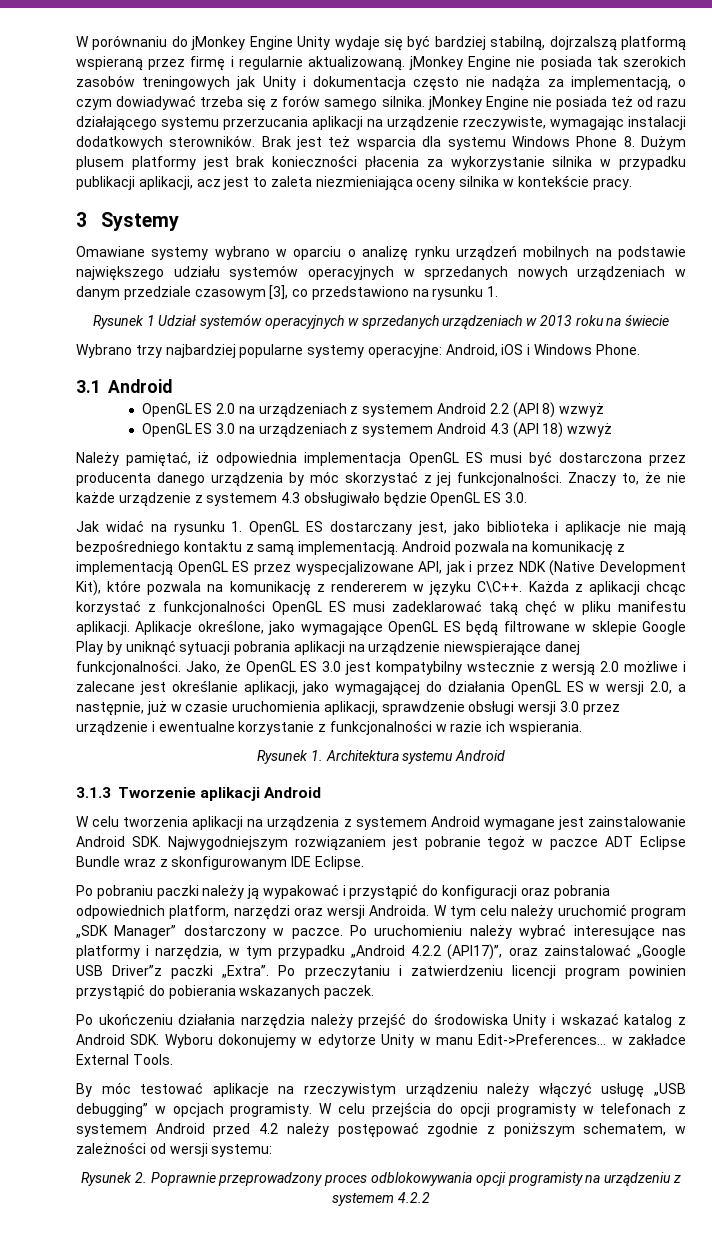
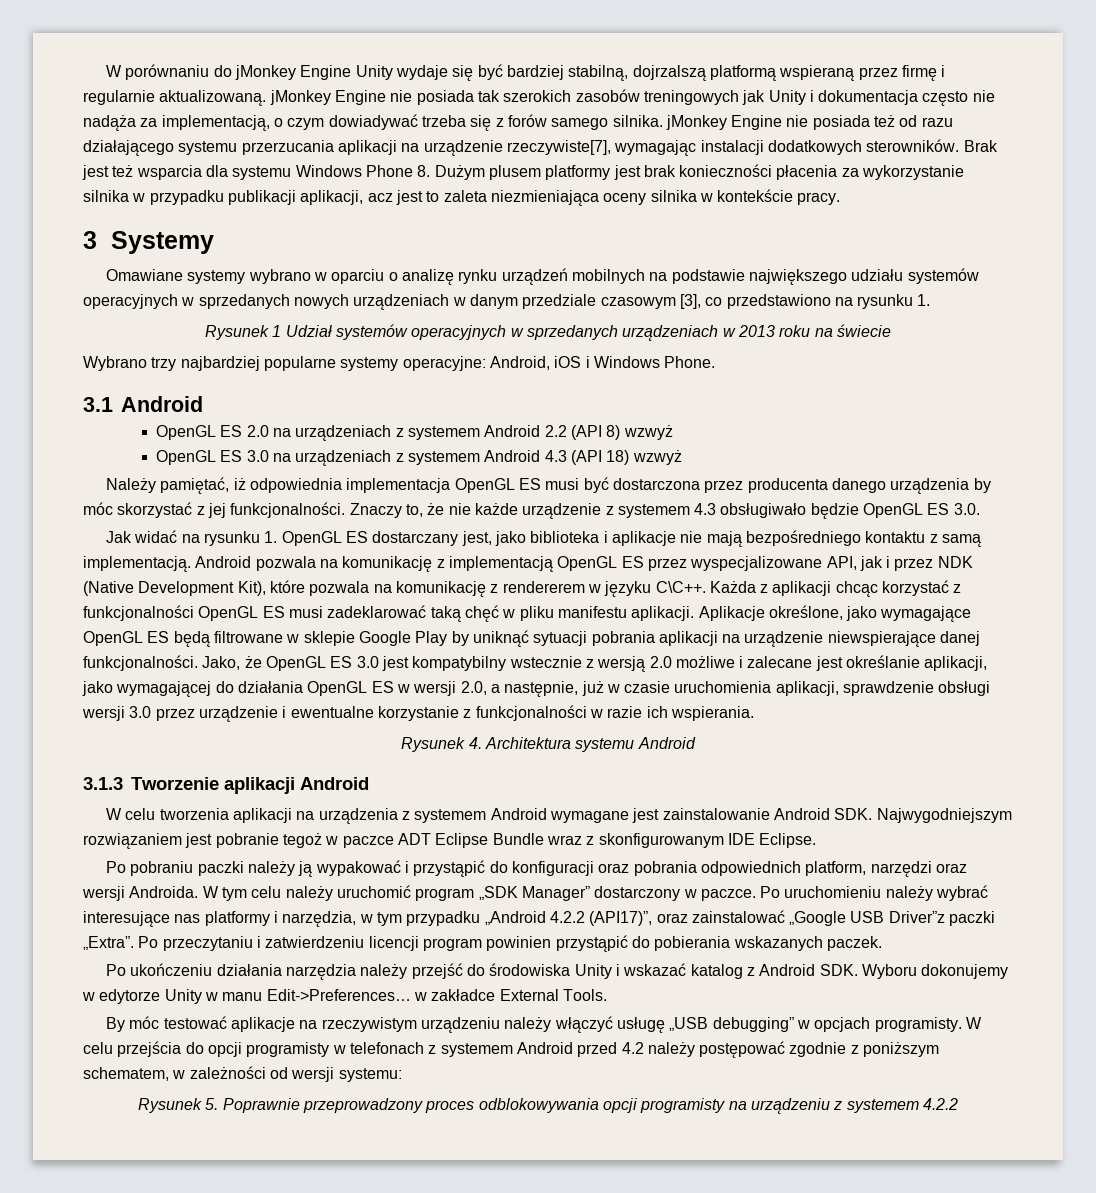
- W porównaniu do jMonkey Engine Unity wydaje się być bardziej stabilną, dojrzalszą platformą wspieraną przez firmę i regularnie aktualizowaną. jMonkey Engine nie posiada tak szerokich zasobów treningowych jak Unity i dokumentacja często nie nadąża za implementacją, o czym dowiadywać trzeba się z forów samego silnika. jMonkey Engine nie posiada też od razu działającego systemu przerzucania aplikacji na urządzenie rzeczywiste, wymagając instalacji dodatkowych sterowników.
+ W porównaniu do jMonkey Engine Unity wydaje się być bardziej stabilną, dojrzalszą platformą wspieraną przez firmę i regularnie aktualizowaną. jMonkey Engine nie posiada tak szerokich zasobów treningowych jak Unity i dokumentacja często nie nadąża za implementacją, o czym dowiadywać trzeba się z forów samego silnika. jMonkey Engine nie posiada też od razu działającego systemu przerzucania aplikacji na urządzenie rzeczywiste[7], wymagając instalacji dodatkowych sterowników.
- Rysunek 1. Architektura systemu Android
+ Rysunek 4. Architektura systemu Android
- Rysunek 2. Poprawnie przeprowadzony proces odblokowywania opcji programisty na urządzeniu z systemem 4.2.2
+ Rysunek 5. Poprawnie przeprowadzony proces odblokowywania opcji programisty na urządzeniu z systemem 4.2.2

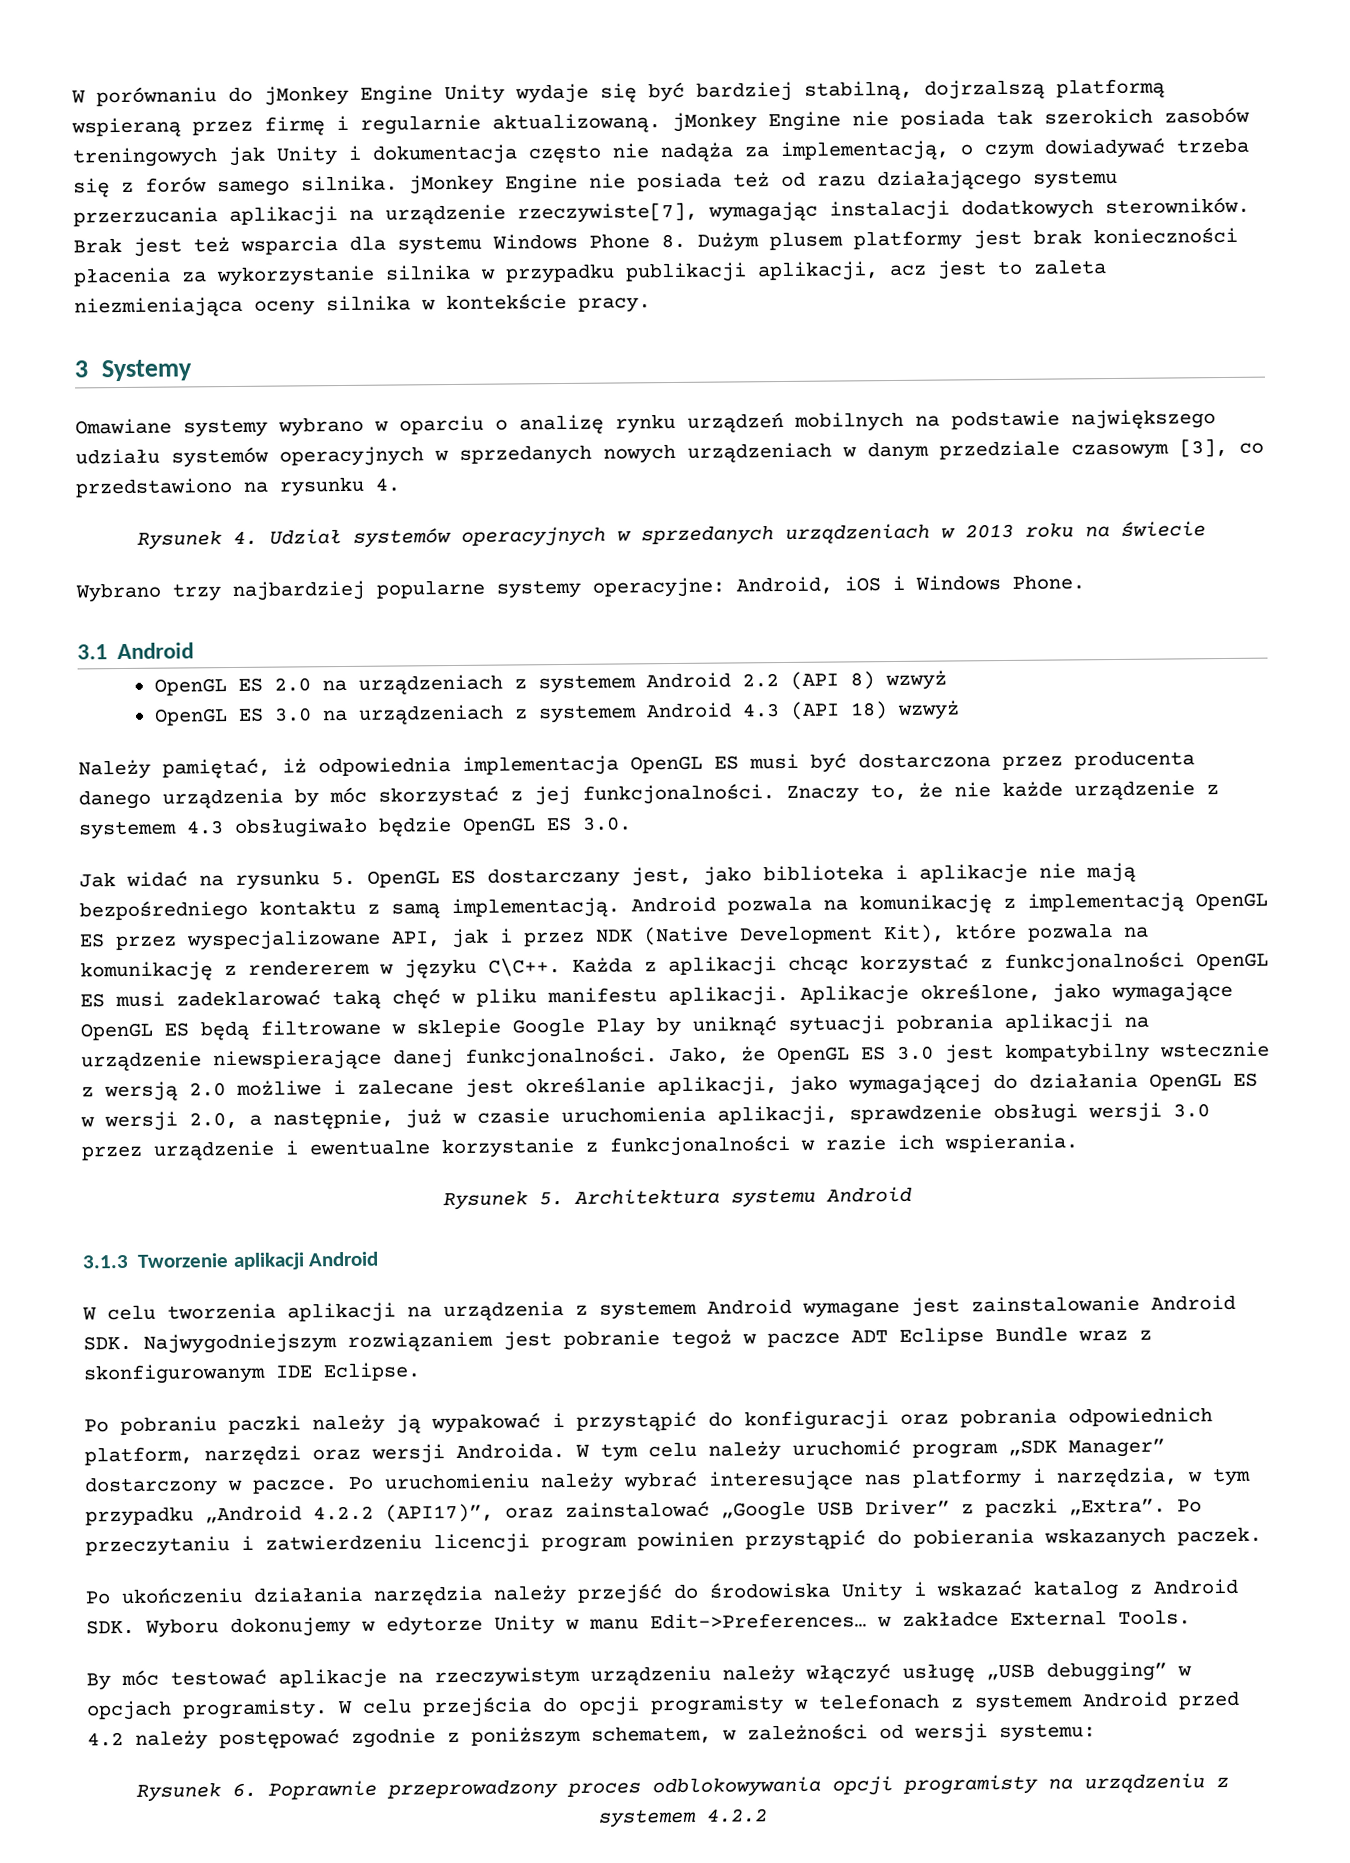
- Omawiane systemy wybrano w oparciu o analizę rynku urządzeń mobilnych na podstawie największego udziału systemów operacyjnych w sprzedanych nowych urządzeniach w danym przedziale czasowym [3], co przedstawiono na rysunku 1.
- Rysunek 1 Udział systemów operacyjnych w sprzedanych urządzeniach w 2013 roku na świecie
+ Omawiane systemy wybrano w oparciu o analizę rynku urządzeń mobilnych na podstawie największego udziału systemów operacyjnych w sprzedanych nowych urządzeniach w danym przedziale czasowym [3], co przedstawiono na rysunku 4.
+ Rysunek 4. Udział systemów operacyjnych w sprzedanych urządzeniach w 2013 roku na świecie
- Jak widać na rysunku 1. OpenGL ES dostarczany jest, jako biblioteka i aplikacje nie mają bezpośredniego kontaktu z samą implementacją.
+ Jak widać na rysunku 5. OpenGL ES dostarczany jest, jako biblioteka i aplikacje nie mają bezpośredniego kontaktu z samą implementacją.
- Rysunek 4. Architektura systemu Android
+ Rysunek 5. Architektura systemu Android
- Po uruchomieniu należy wybrać interesujące nas platformy i narzędzia, w tym przypadku „Android 4.2.2 (API17)”, oraz zainstalować „Google USB Driver”z paczki „Extra”.
+ Po uruchomieniu należy wybrać interesujące nas platformy i narzędzia, w tym przypadku „Android 4.2.2 (API17)”, oraz zainstalować „Google USB Driver” z paczki „Extra”.
- Rysunek 5. Poprawnie przeprowadzony proces odblokowywania opcji programisty na urządzeniu z systemem 4.2.2
+ Rysunek 6. Poprawnie przeprowadzony proces odblokowywania opcji programisty na urządzeniu z systemem 4.2.2

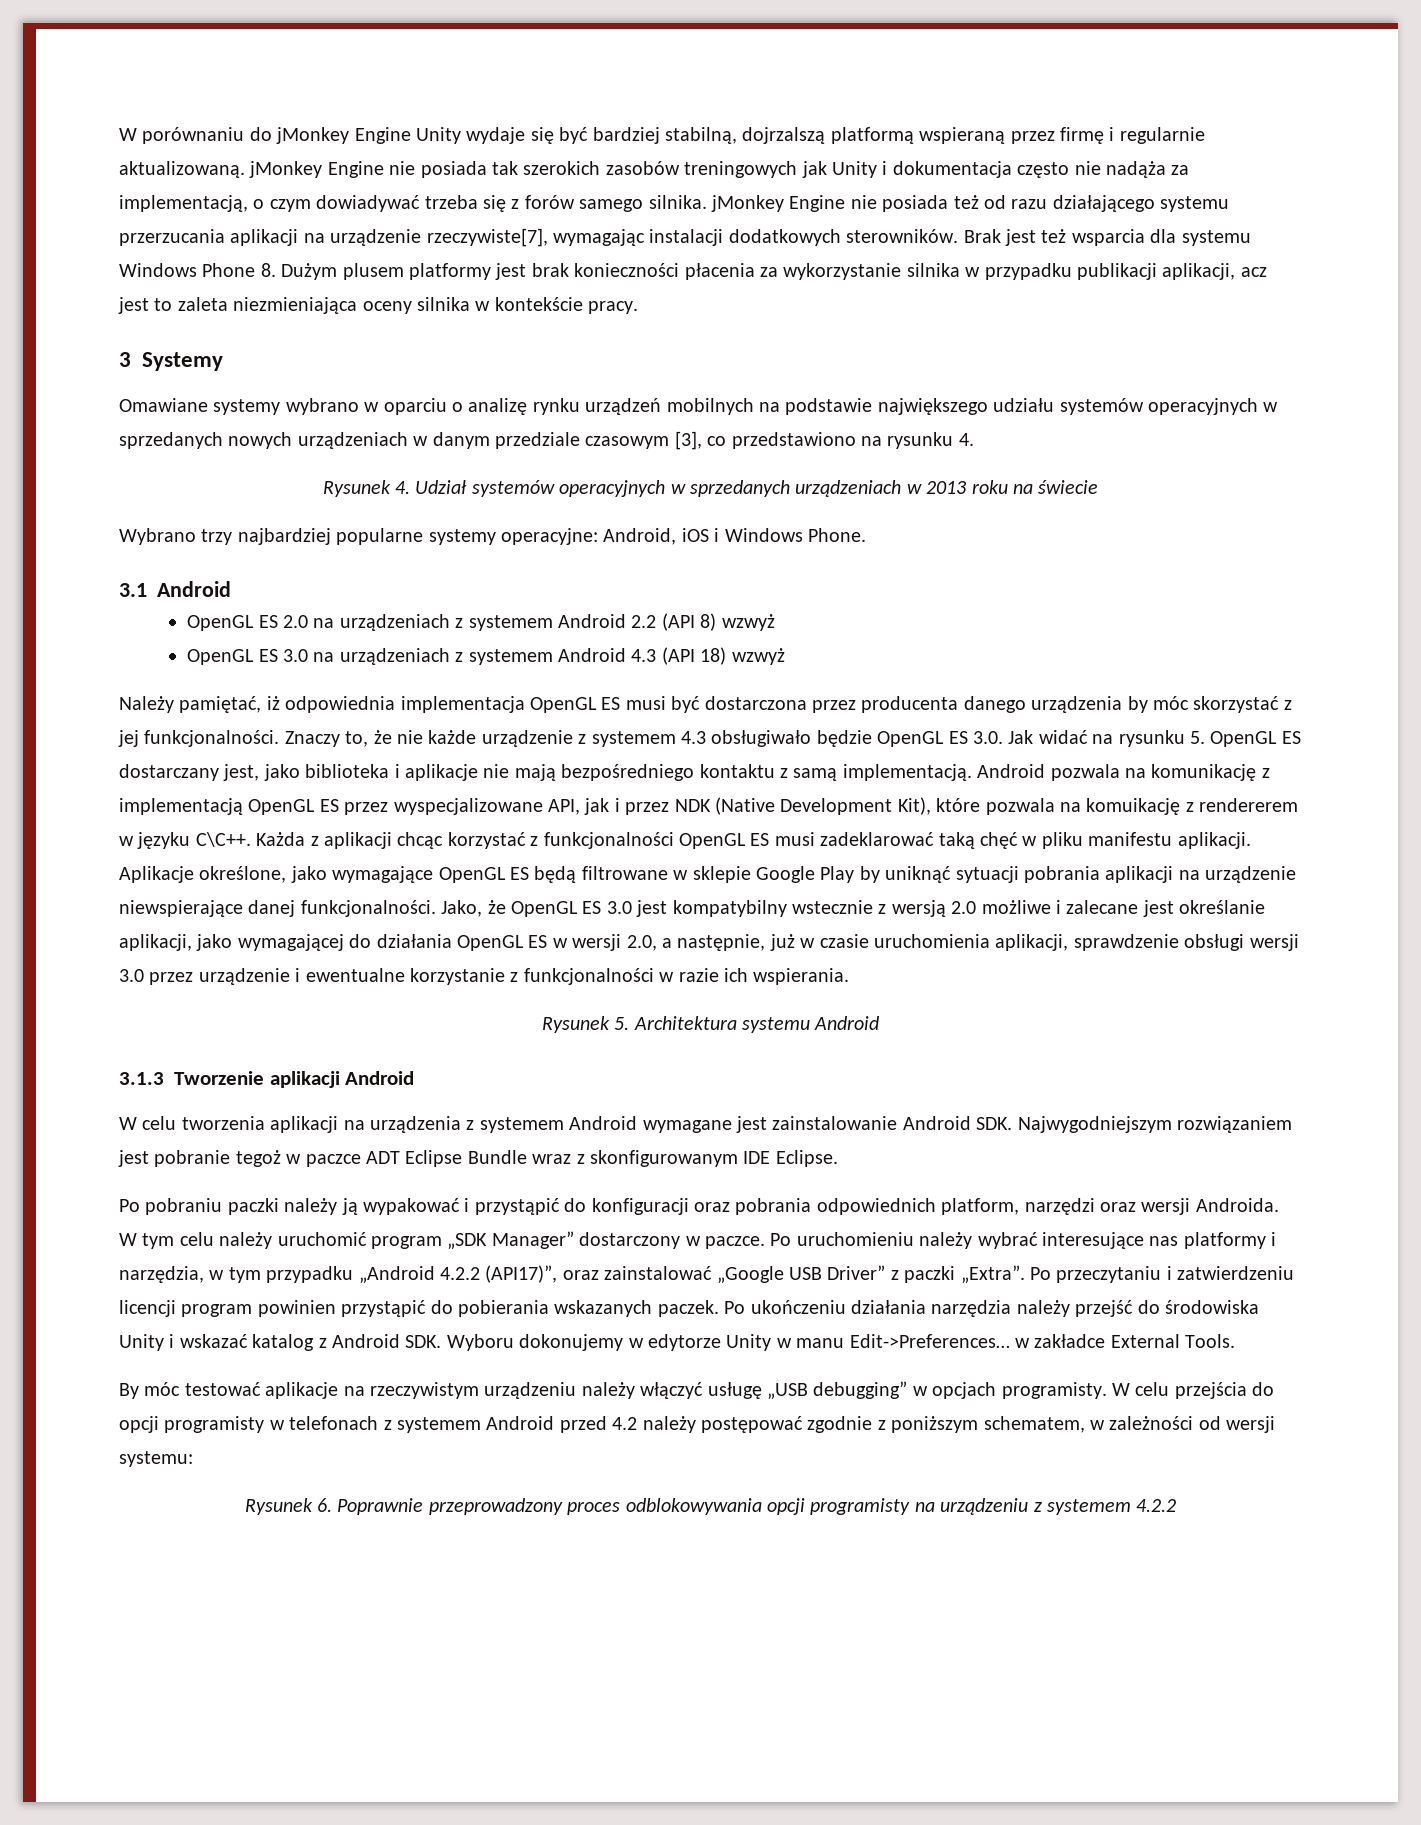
- Znaczy to, że nie każde urządzenie z systemem 4.3 obsługiwało będzie OpenGL ES 3.0.
- Jak widać na rysunku 5. OpenGL ES dostarczany jest, jako biblioteka i aplikacje nie mają bezpośredniego kontaktu z samą implementacją.
+ Znaczy to, że nie każde urządzenie z systemem 4.3 obsługiwało będzie OpenGL ES 3.0. Jak widać na rysunku 5. OpenGL ES dostarczany jest, jako biblioteka i aplikacje nie mają bezpośredniego kontaktu z samą implementacją.
- Android pozwala na komunikację z implementacją OpenGL ES przez wyspecjalizowane API, jak i przez NDK (Native Development Kit), które pozwala na komunikację z rendererem w języku C\C++.
+ Android pozwala na komunikację z implementacją OpenGL ES przez wyspecjalizowane API, jak i przez NDK (Native Development Kit), które pozwala na komuikację z rendererem w języku C\C++.
- Po przeczytaniu i zatwierdzeniu licencji program powinien przystąpić do pobierania wskazanych paczek.
- Po ukończeniu działania narzędzia należy przejść do środowiska Unity i wskazać katalog z Android SDK. Wyboru dokonujemy w edytorze Unity w manu Edit->Preferences… w zakładce External Tools.
+ Po przeczytaniu i zatwierdzeniu licencji program powinien przystąpić do pobierania wskazanych paczek. Po ukończeniu działania narzędzia należy przejść do środowiska Unity i wskazać katalog z Android SDK. Wyboru dokonujemy w edytorze Unity w manu Edit->Preferences… w zakładce External Tools.

